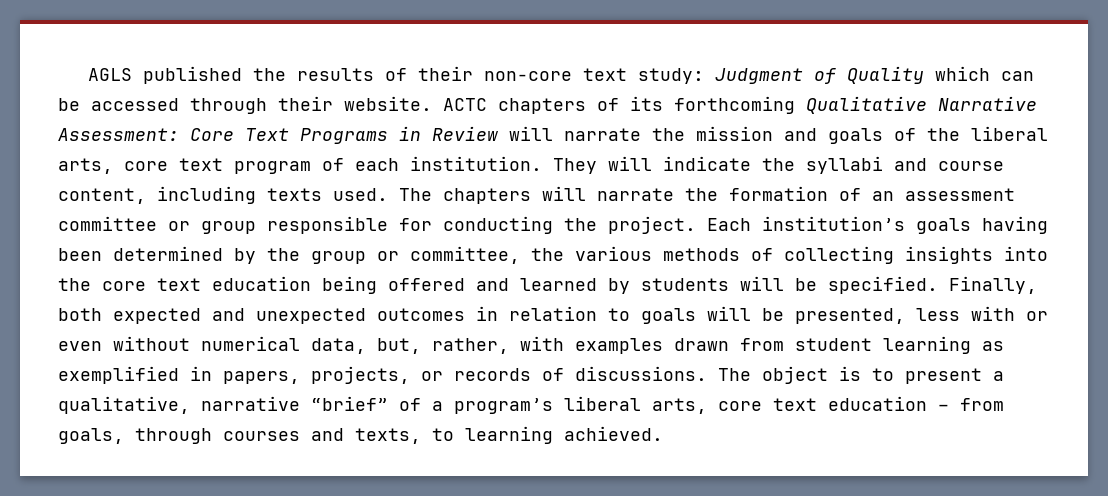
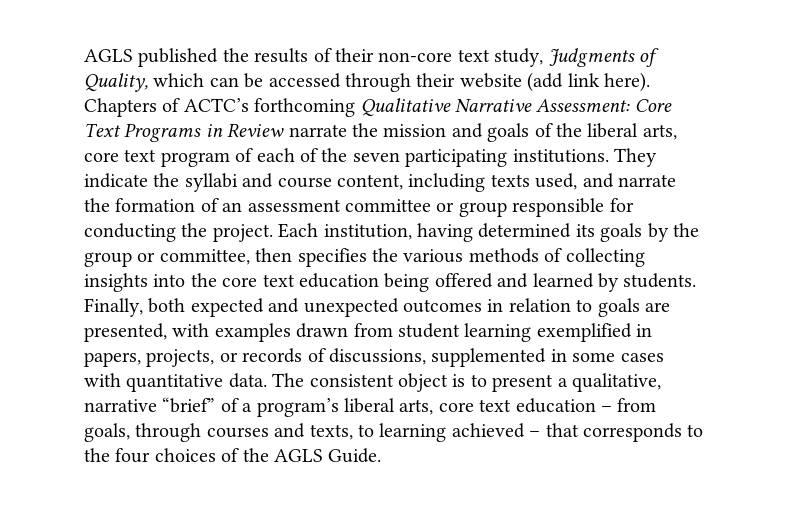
- AGLS published the results of their non-core text study: Judgment of Quality which can be accessed through their website. ACTC chapters of its forthcoming Qualitative Narrative Assessment: Core Text Programs in Review will narrate the mission and goals of the liberal arts, core text program of each institution. They will indicate the syllabi and course content, including texts used. The chapters will narrate the formation of an assessment committee or group responsible for conducting the project.
+ AGLS published the results of their non-core text study, Judgments of Quality, which can be accessed through their website (add link here). Chapters of ACTC’s forthcoming Qualitative Narrative Assessment: Core Text Programs in Review narrate the mission and goals of the liberal arts, core text program of each of the seven participating institutions. They indicate the syllabi and course content, including texts used, and narrate the formation of an assessment committee or group responsible for conducting the project.
- Each institution’s goals having been determined by the group or committee, the various methods of collecting insights into the core text education being offered and learned by students will be specified.
+ Each institution, having determined its goals by the group or committee, then specifies the various methods of collecting insights into the core text education being offered and learned by students.
- Finally, both expected and unexpected outcomes in relation to goals will be presented, less with or even without numerical data, but, rather, with examples drawn from student learning as exemplified in papers, projects, or records of discussions. The object is to present a qualitative, narrative “brief” of a program’s liberal arts, core text education – from goals, through courses and texts, to learning achieved.
+ Finally, both expected and unexpected outcomes in relation to goals are presented, with examples drawn from student learning exemplified in papers, projects, or records of discussions, supplemented in some cases with quantitative data. The consistent object is to present a qualitative, narrative “brief” of a program’s liberal arts, core text education – from goals, through courses and texts, to learning achieved – that corresponds to the four choices of the AGLS Guide.

